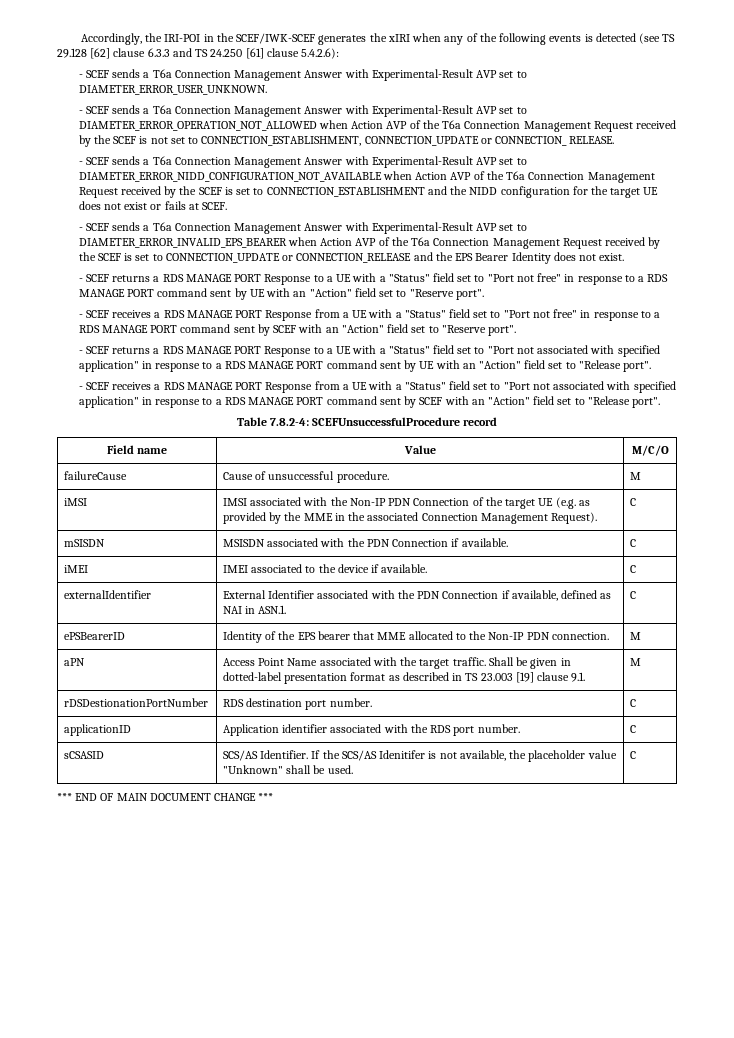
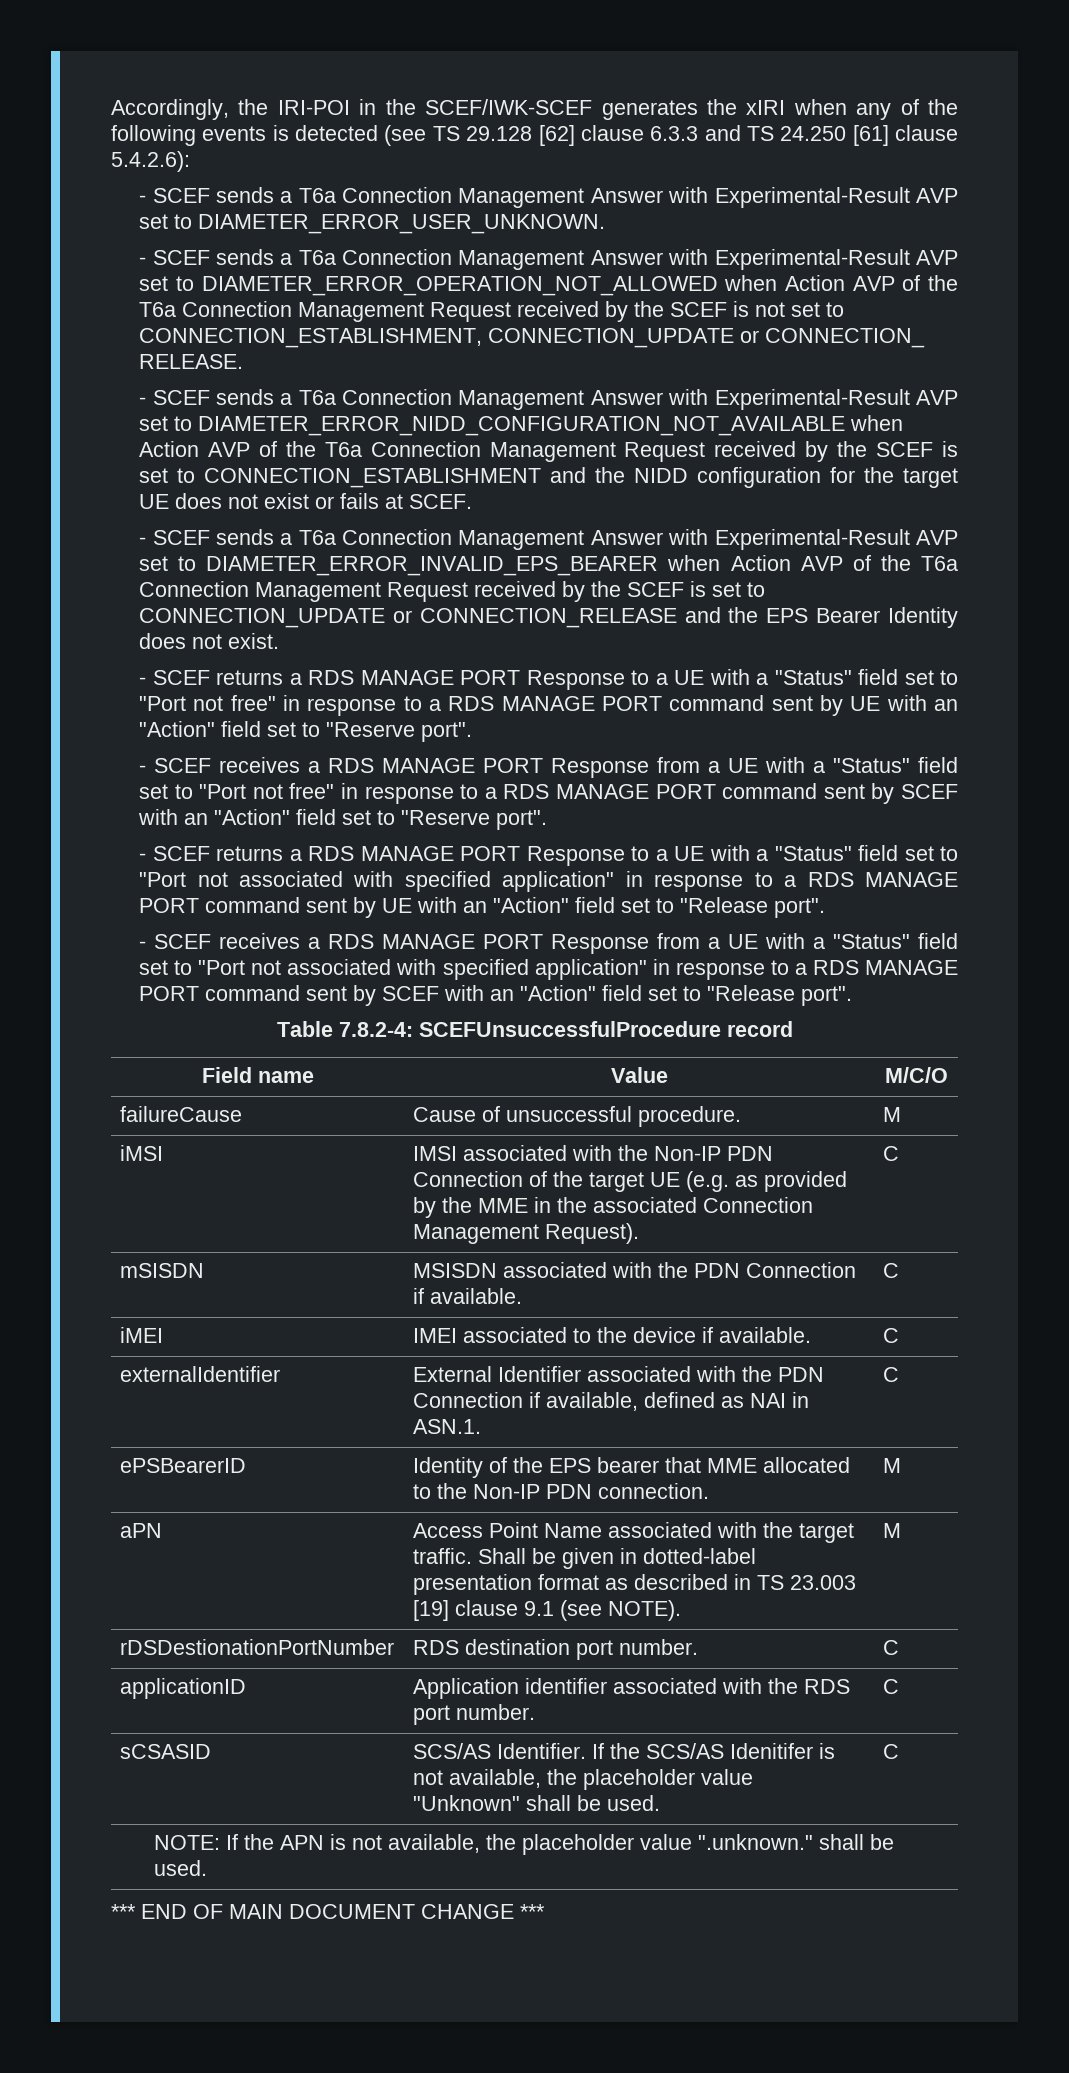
- aPN | Access Point Name associated with the target traffic. Shall be given in dotted-label presentation format as described in TS 23.003 [19] clause 9.1. | M
+ aPN | Access Point Name associated with the target traffic. Shall be given in dotted-label presentation format as described in TS 23.003 [19] clause 9.1 (see NOTE). | M
+ NOTE: If the APN is not available, the placeholder value ".unknown." shall be used.

